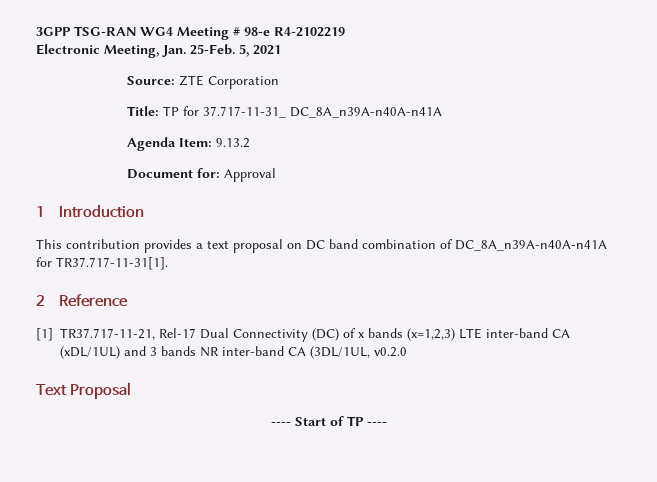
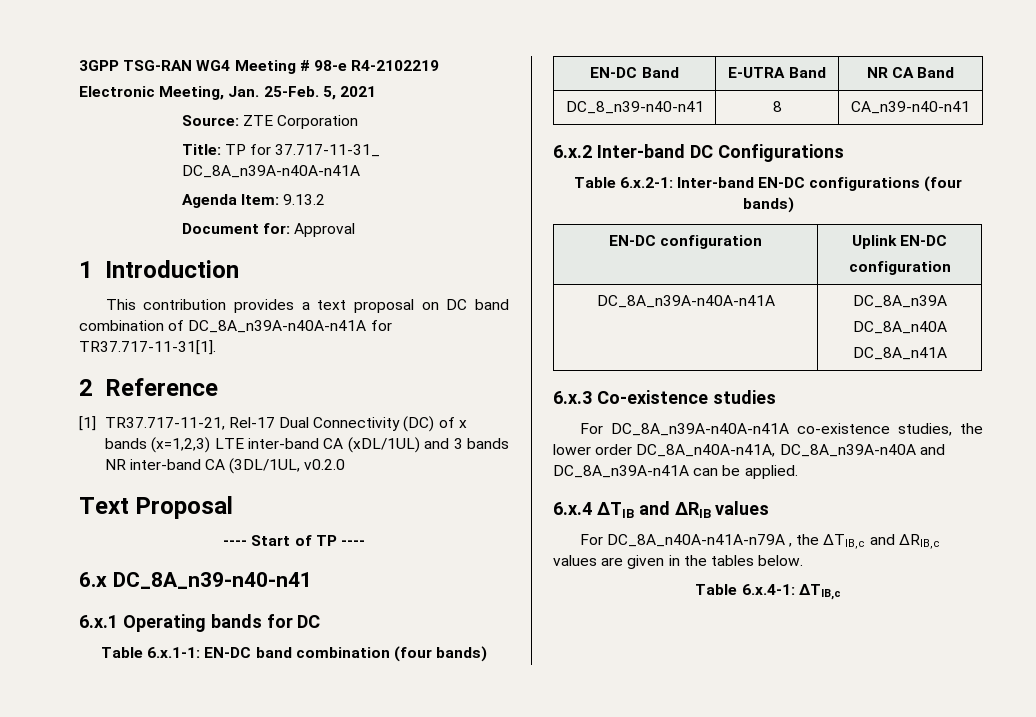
+ 6.x DC_8A_n39-n40-n41
+ 6.x.1 Operating bands for DC
+ Table 6.x.1-1: EN-DC band combination (four bands)
+ EN-DC Band | E-UTRA Band | NR CA Band
+ DC_8_n39-n40-n41 | 8 | CA_n39-n40-n41
+ 6.x.2 Inter-band DC Configurations
+ Table 6.x.2-1: Inter-band EN-DC configurations (four bands)
+ EN-DC configuration | Uplink EN-DC
+ configuration
+ DC_8A_n39A-n40A-n41A | DC_8A_n39A
+ DC_8A_n40A
+ DC_8A_n41A
+ 6.x.3 Co-existence studies
+ For DC_8A_n39A-n40A-n41A co-existence studies, the lower order DC_8A_n40A-n41A, DC_8A_n39A-n40A and DC_8A_n39A-n41A can be applied.
+ 6.x.4 ∆TIB and ∆RIB values
+ For DC_8A_n40A-n41A-n79A , the ΔTIB,c and ΔRIB,c values are given in the tables below.
+ Table 6.x.4-1: ΔTIB,c

